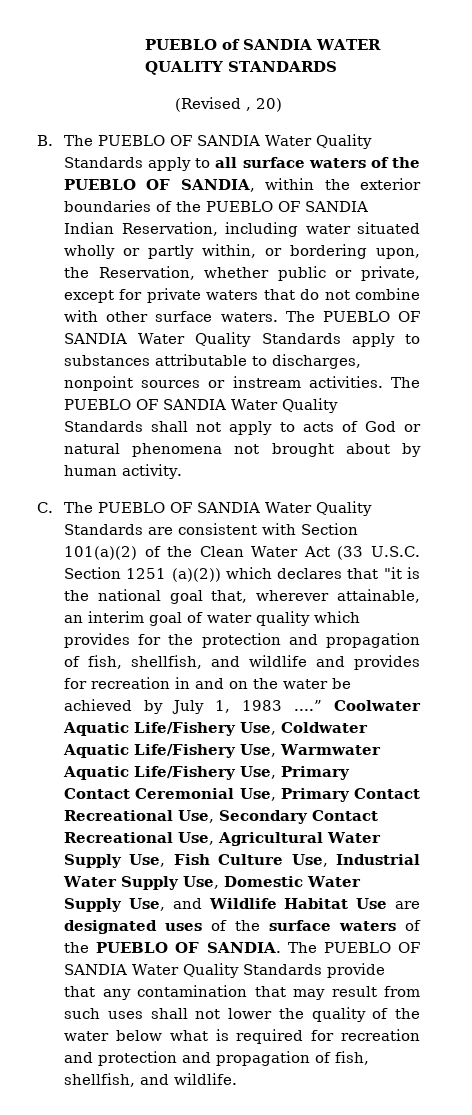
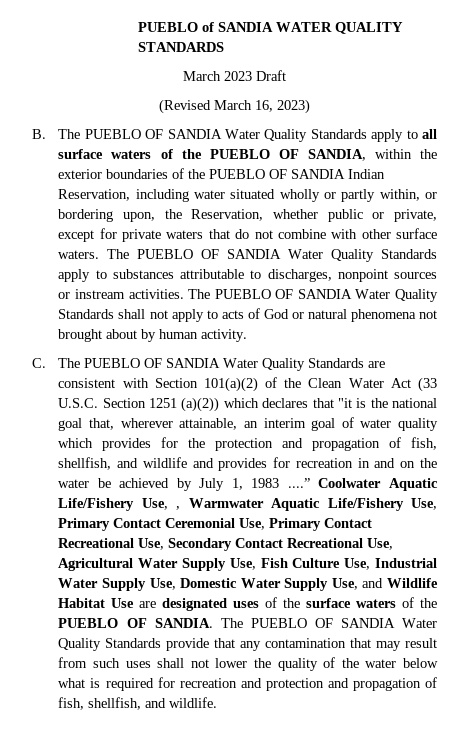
- (Revised , 20)
+ March 2023 Draft
+ (Revised March 16, 2023)
- Coolwater Aquatic Life/Fishery Use, Coldwater Aquatic Life/Fishery Use, Warmwater Aquatic Life/Fishery Use, Primary Contact Ceremonial Use, Primary Contact Recreational Use, Secondary Contact Recreational Use, Agricultural Water Supply Use, Fish Culture Use, Industrial Water Supply Use, Domestic Water Supply Use, and Wildlife Habitat Use are designated uses of the surface waters of the PUEBLO OF SANDIA.
+ Coolwater Aquatic Life/Fishery Use, , Warmwater Aquatic Life/Fishery Use, Primary Contact Ceremonial Use, Primary Contact Recreational Use, Secondary Contact Recreational Use, Agricultural Water Supply Use, Fish Culture Use, Industrial Water Supply Use, Domestic Water Supply Use, and Wildlife Habitat Use are designated uses of the surface waters of the PUEBLO OF SANDIA.

